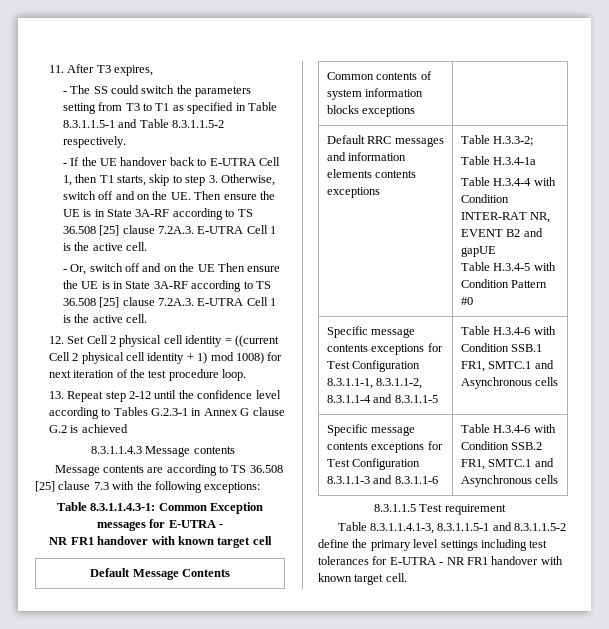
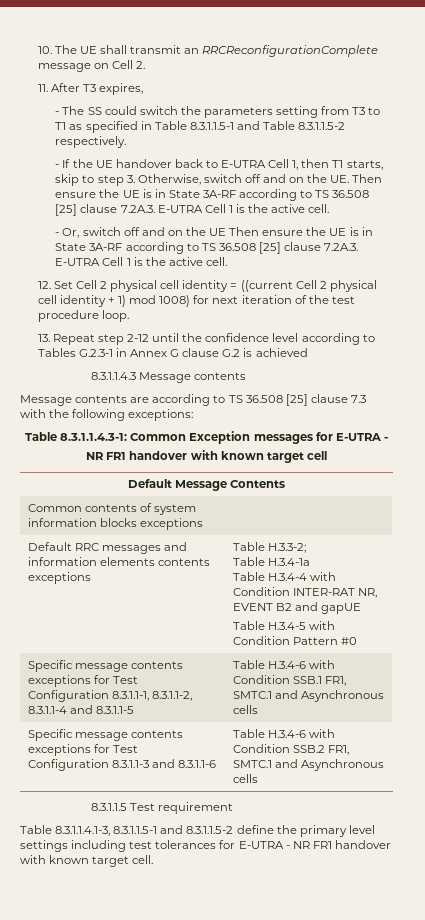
+ 10. The UE shall transmit an RRCReconfigurationComplete message on Cell 2.

